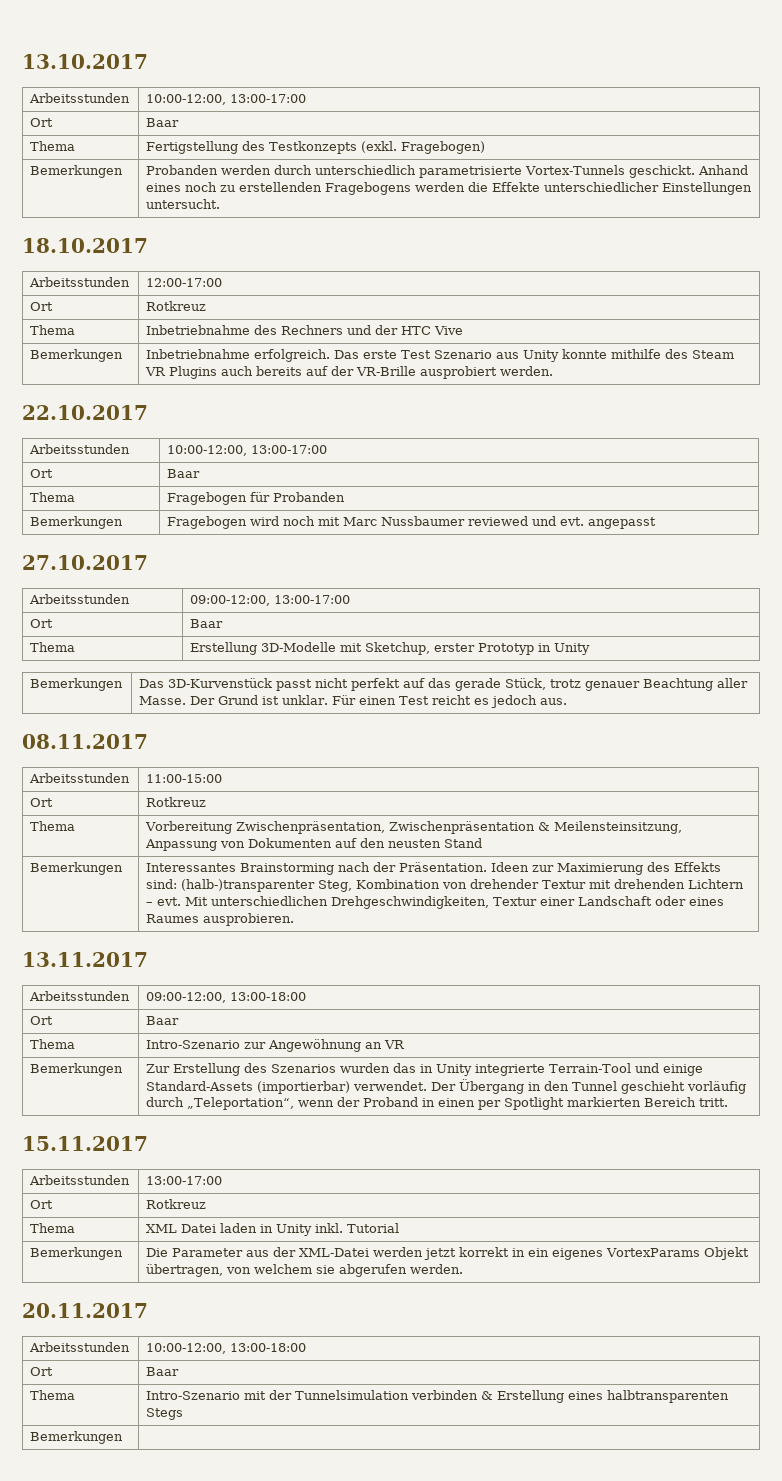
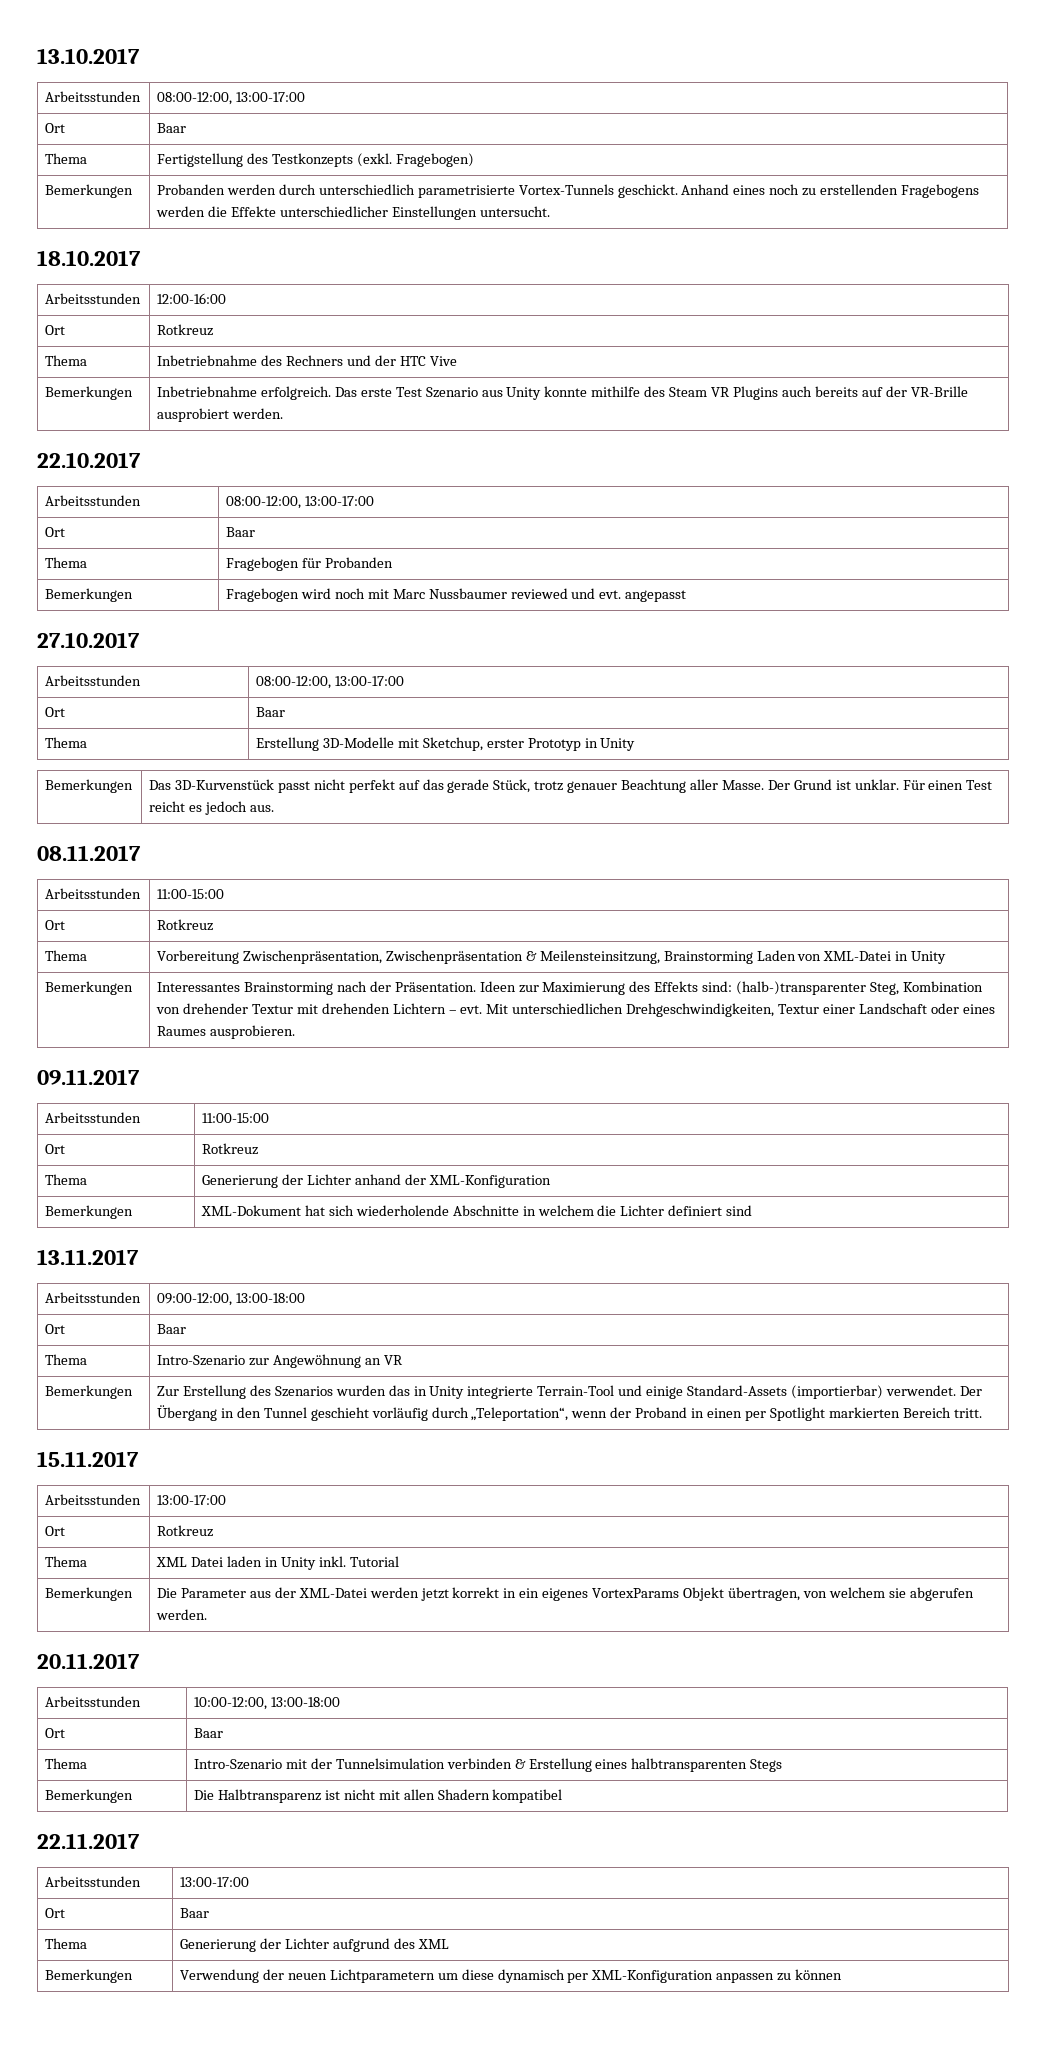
  13.10.2017
- Arbeitsstunden | 10:00-12:00, 13:00-17:00
+ Arbeitsstunden | 08:00-12:00, 13:00-17:00
- Arbeitsstunden | 12:00-17:00
+ Arbeitsstunden | 12:00-16:00
  22.10.2017
- Arbeitsstunden | 10:00-12:00, 13:00-17:00
+ Arbeitsstunden | 08:00-12:00, 13:00-17:00
  27.10.2017
- Arbeitsstunden | 09:00-12:00, 13:00-17:00
+ Arbeitsstunden | 08:00-12:00, 13:00-17:00
- Thema | Vorbereitung Zwischenpräsentation, Zwischenpräsentation & Meilensteinsitzung, Anpassung von Dokumenten auf den neusten Stand
+ Thema | Vorbereitung Zwischenpräsentation, Zwischenpräsentation & Meilensteinsitzung, Brainstorming Laden von XML-Datei in Unity
+ 09.11.2017
+ Arbeitsstunden | 11:00-15:00
+ Ort | Rotkreuz
+ Thema | Generierung der Lichter anhand der XML-Konfiguration
+ Bemerkungen | XML-Dokument hat sich wiederholende Abschnitte in welchem die Lichter definiert sind
  Thema | Intro-Szenario mit der Tunnelsimulation verbinden & Erstellung eines halbtransparenten Stegs
- Bemerkungen |
+ Bemerkungen | Die Halbtransparenz ist nicht mit allen Shadern kompatibel
+ 22.11.2017
+ Arbeitsstunden | 13:00-17:00
+ Ort | Baar
+ Thema | Generierung der Lichter aufgrund des XML
+ Bemerkungen | Verwendung der neuen Lichtparametern um diese dynamisch per XML-Konfiguration anpassen zu können

